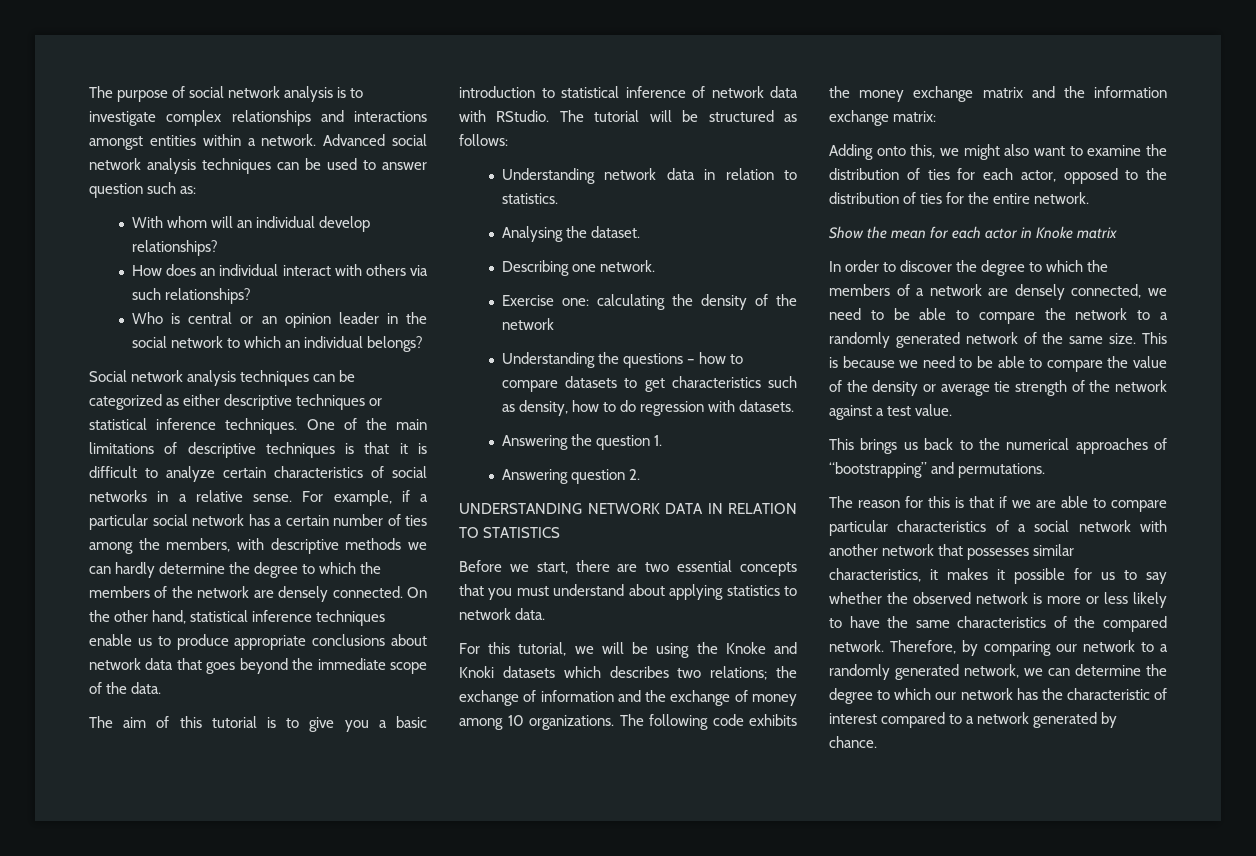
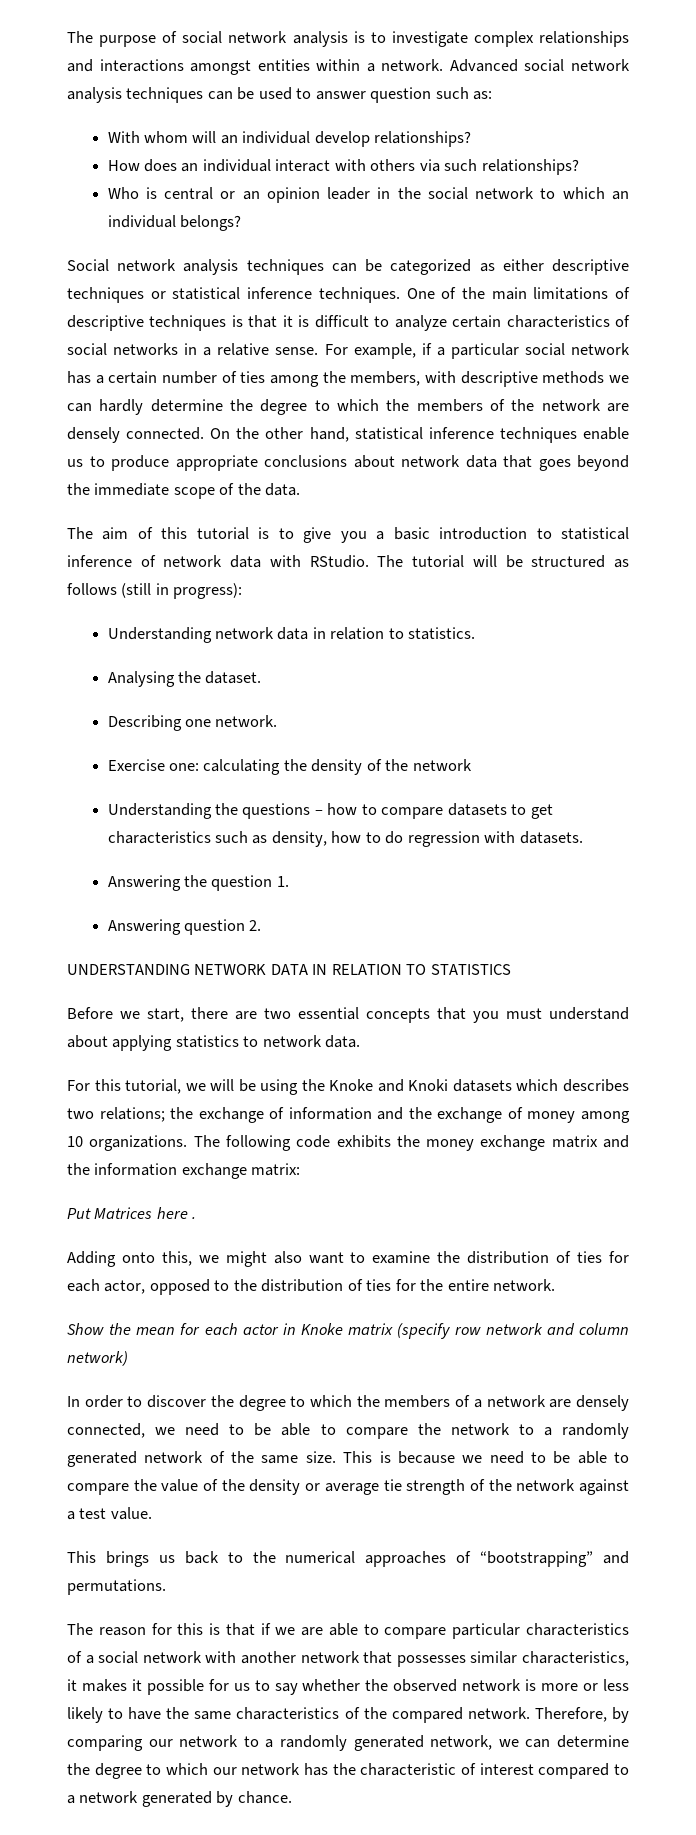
- The tutorial will be structured as follows:
+ The tutorial will be structured as follows (still in progress):
+ Put Matrices here .
- Show the mean for each actor in Knoke matrix
+ Show the mean for each actor in Knoke matrix (specify row network and column network)

